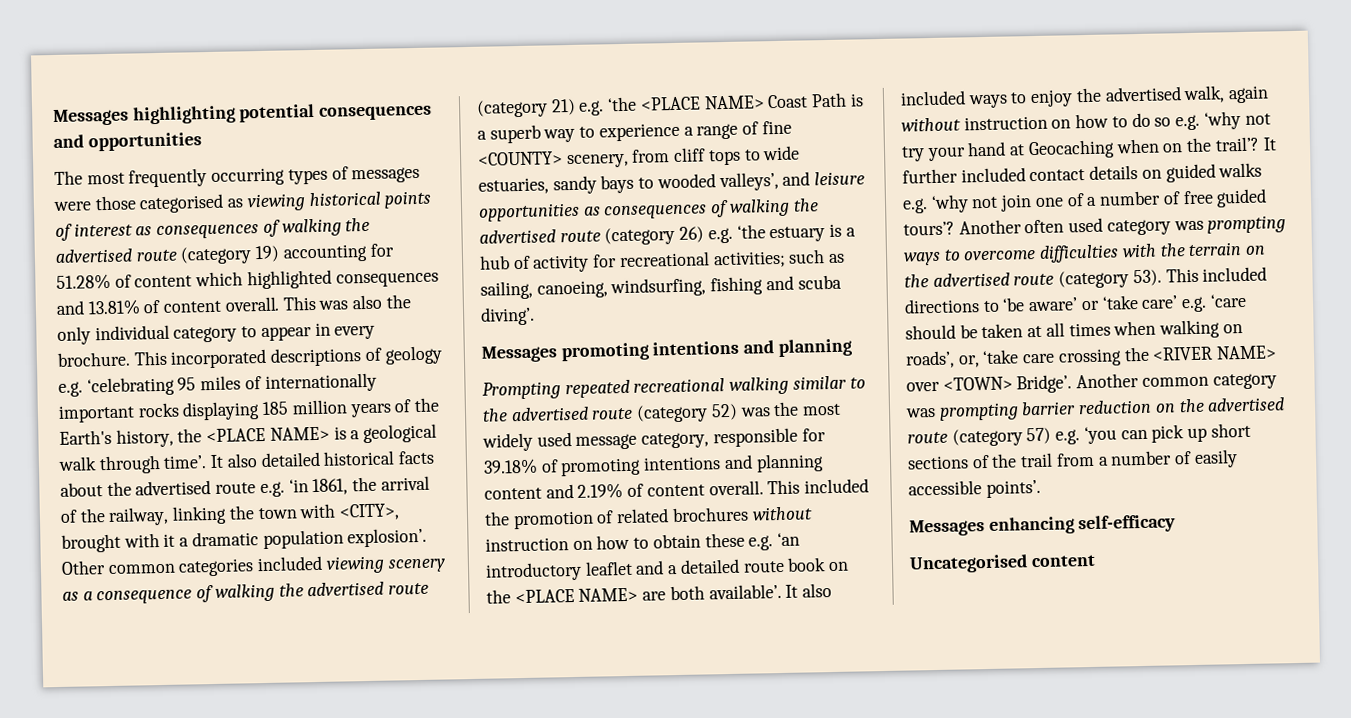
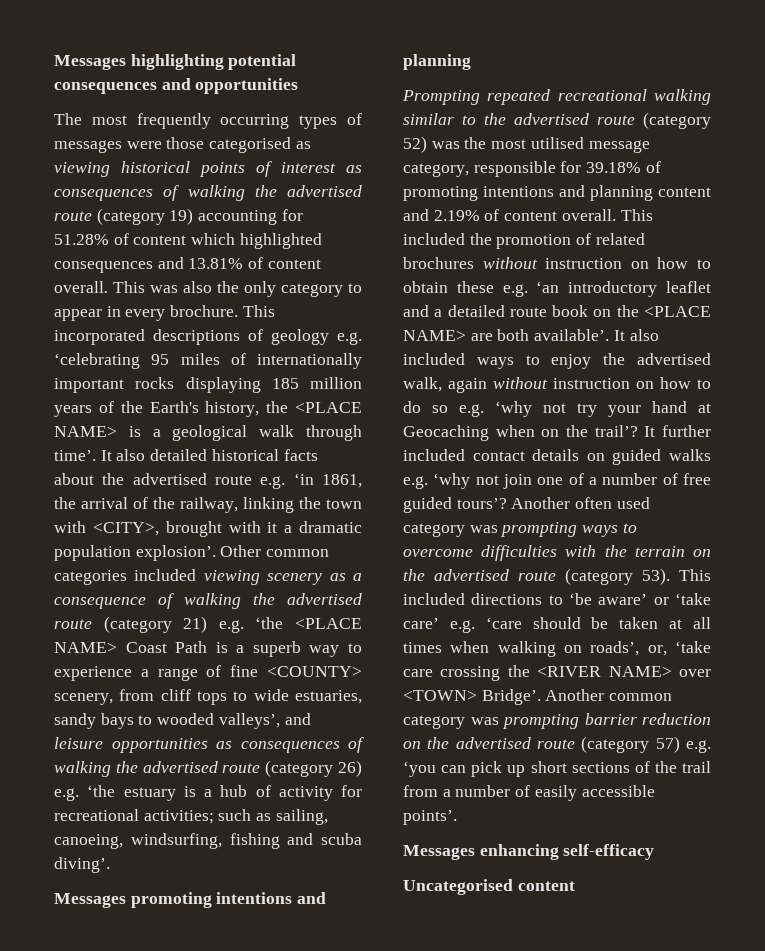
- This was also the only individual category to appear in every brochure.
+ This was also the only category to appear in every brochure.
- Prompting repeated recreational walking similar to the advertised route (category 52) was the most widely used message category, responsible for 39.18% of promoting intentions and planning content and 2.19% of content overall.
+ Prompting repeated recreational walking similar to the advertised route (category 52) was the most utilised message category, responsible for 39.18% of promoting intentions and planning content and 2.19% of content overall.

